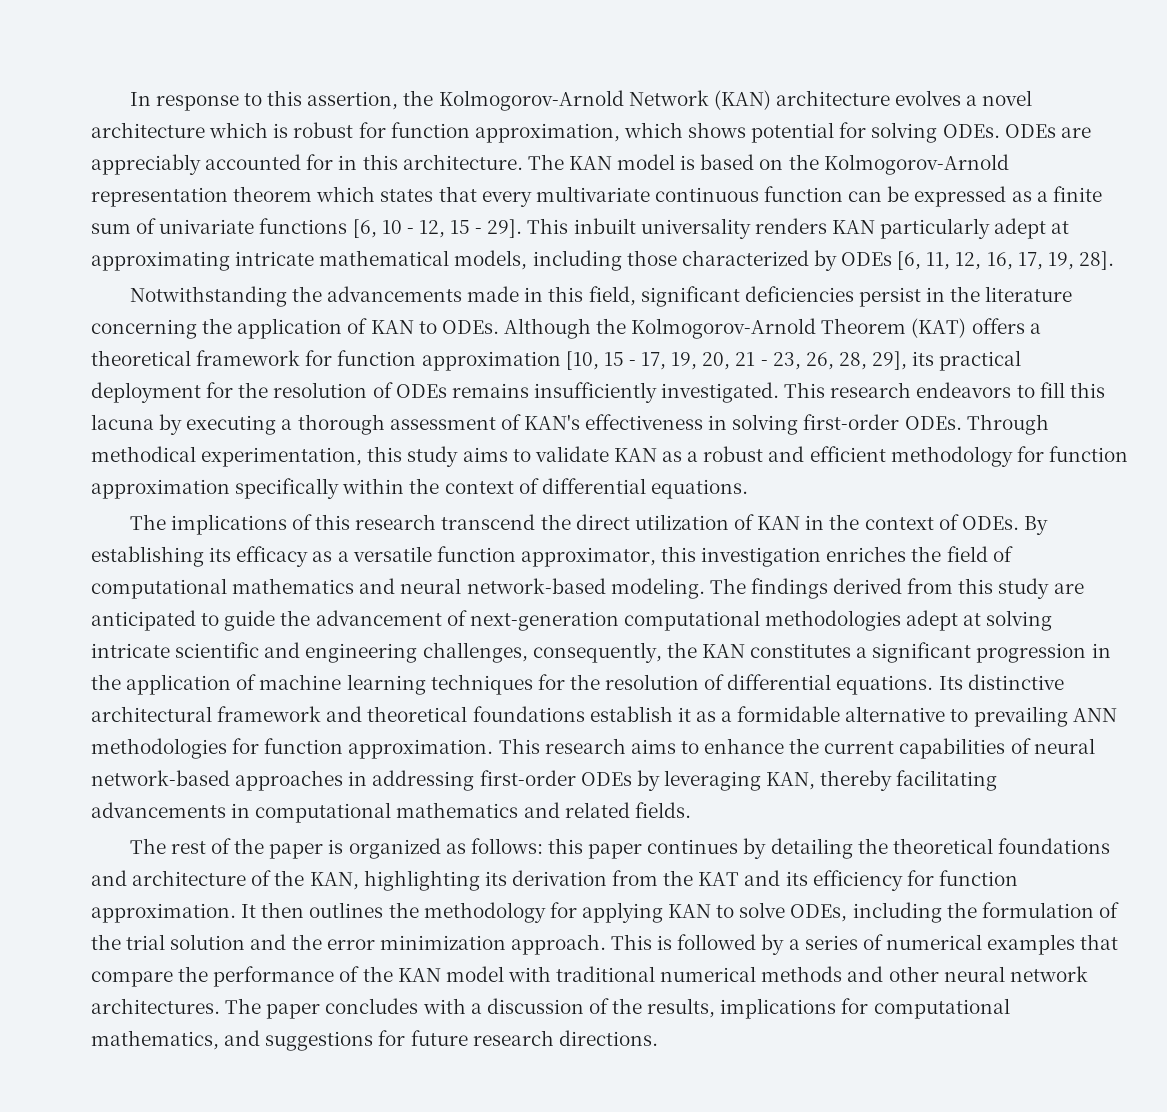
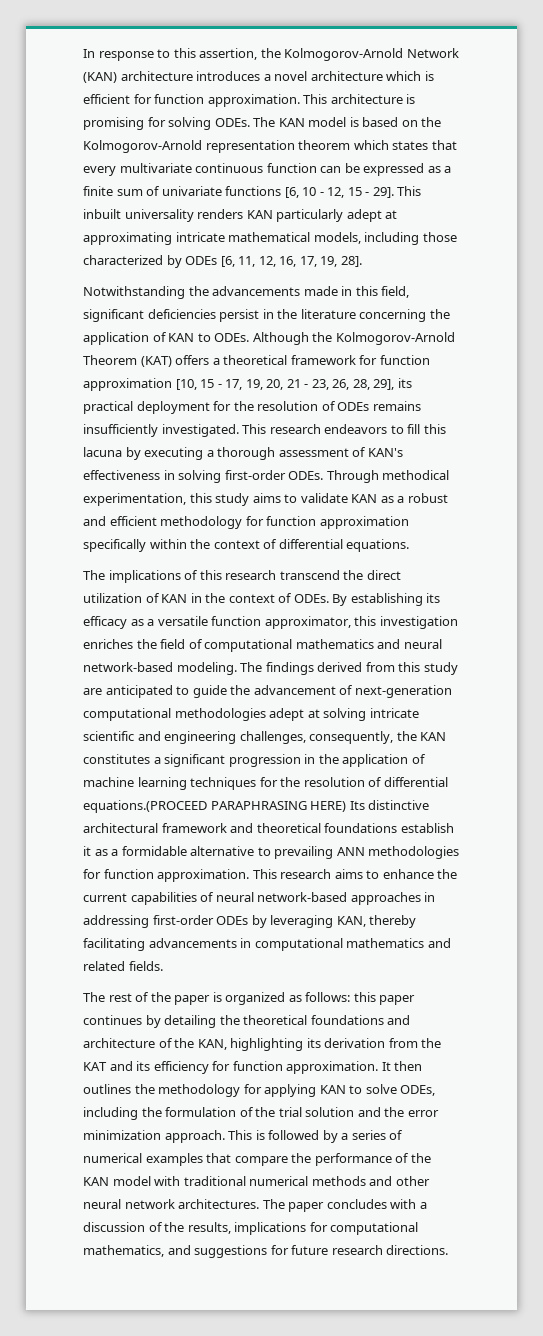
- In response to this assertion, the Kolmogorov-Arnold Network (KAN) architecture evolves a novel architecture which is robust for function approximation, which shows potential for solving ODEs. ODEs are appreciably accounted for in this architecture.
+ In response to this assertion, the Kolmogorov-Arnold Network (KAN) architecture introduces a novel architecture which is efficient for function approximation. This architecture is promising for solving ODEs.
- The findings derived from this study are anticipated to guide the advancement of next-generation computational methodologies adept at solving intricate scientific and engineering challenges, consequently, the KAN constitutes a significant progression in the application of machine learning techniques for the resolution of differential equations. Its distinctive architectural framework and theoretical foundations establish it as a formidable alternative to prevailing ANN methodologies for function approximation.
+ The findings derived from this study are anticipated to guide the advancement of next-generation computational methodologies adept at solving intricate scientific and engineering challenges, consequently, the KAN constitutes a significant progression in the application of machine learning techniques for the resolution of differential equations.(PROCEED PARAPHRASING HERE) Its distinctive architectural framework and theoretical foundations establish it as a formidable alternative to prevailing ANN methodologies for function approximation.

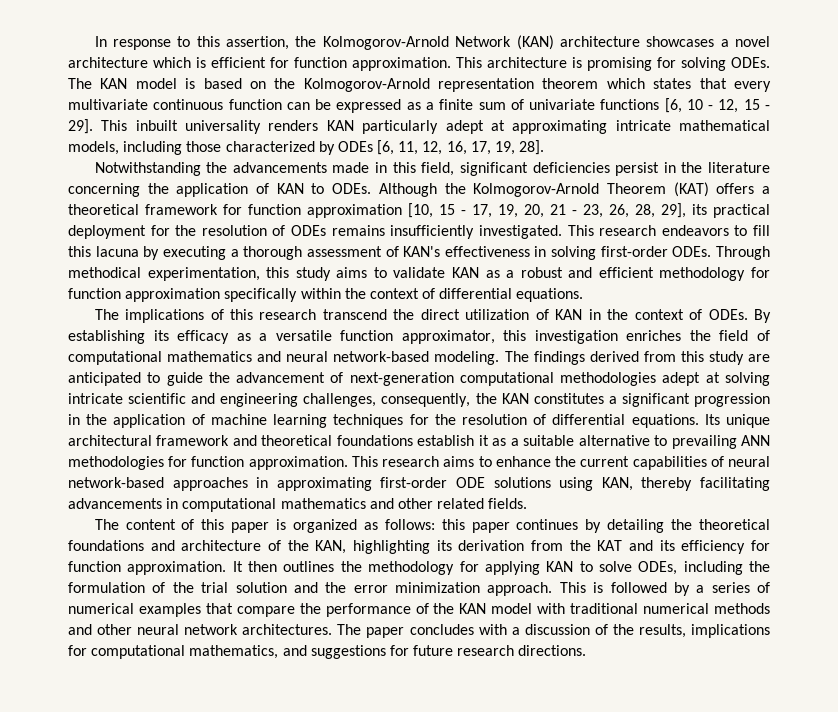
- In response to this assertion, the Kolmogorov-Arnold Network (KAN) architecture introduces a novel architecture which is efficient for function approximation.
+ In response to this assertion, the Kolmogorov-Arnold Network (KAN) architecture showcases a novel architecture which is efficient for function approximation.
- The findings derived from this study are anticipated to guide the advancement of next-generation computational methodologies adept at solving intricate scientific and engineering challenges, consequently, the KAN constitutes a significant progression in the application of machine learning techniques for the resolution of differential equations.(PROCEED PARAPHRASING HERE) Its distinctive architectural framework and theoretical foundations establish it as a formidable alternative to prevailing ANN methodologies for function approximation.
+ The findings derived from this study are anticipated to guide the advancement of next-generation computational methodologies adept at solving intricate scientific and engineering challenges, consequently, the KAN constitutes a significant progression in the application of machine learning techniques for the resolution of differential equations. Its unique architectural framework and theoretical foundations establish it as a suitable alternative to prevailing ANN methodologies for function approximation.
- This research aims to enhance the current capabilities of neural network-based approaches in addressing first-order ODEs by leveraging KAN, thereby facilitating advancements in computational mathematics and related fields.
+ This research aims to enhance the current capabilities of neural network-based approaches in approximating first-order ODE solutions using KAN, thereby facilitating advancements in computational mathematics and other related fields.
- The rest of the paper is organized as follows: this paper continues by detailing the theoretical foundations and architecture of the KAN, highlighting its derivation from the KAT and its efficiency for function approximation.
+ The content of this paper is organized as follows: this paper continues by detailing the theoretical foundations and architecture of the KAN, highlighting its derivation from the KAT and its efficiency for function approximation.

